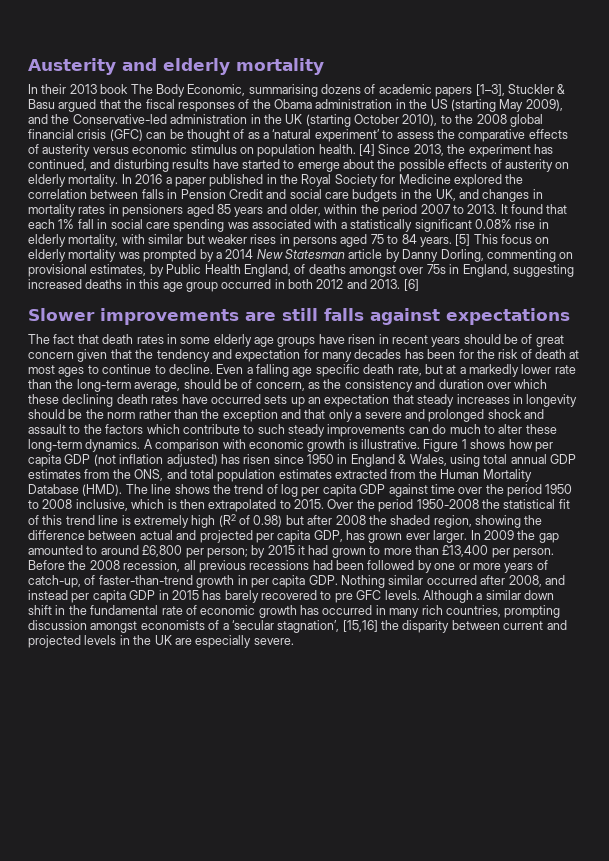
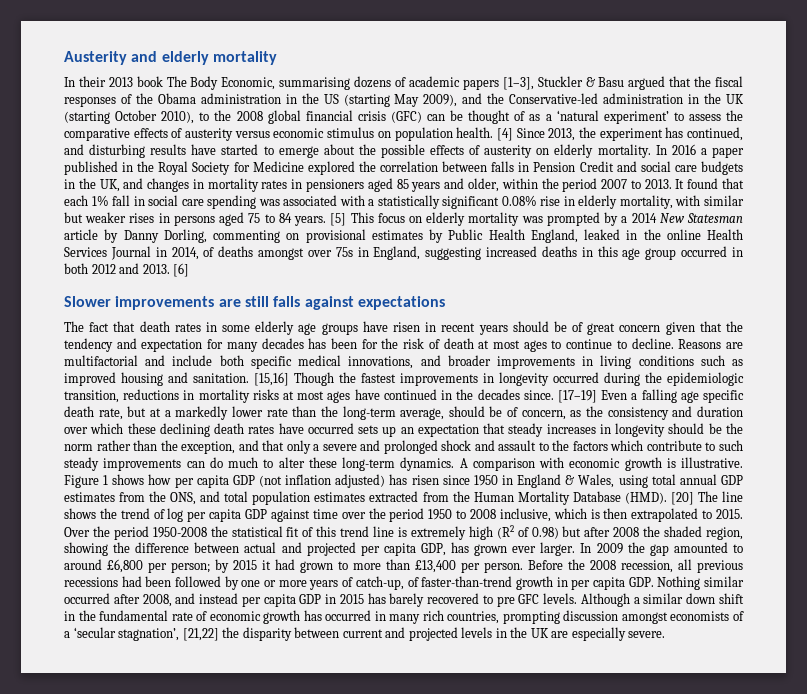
- [5] This focus on elderly mortality was prompted by a 2014 New Statesman article by Danny Dorling, commenting on provisional estimates, by Public Health England, of deaths amongst over 75s in England, suggesting increased deaths in this age group occurred in both 2012 and 2013.
+ [5] This focus on elderly mortality was prompted by a 2014 New Statesman article by Danny Dorling, commenting on provisional estimates by Public Health England, leaked in the online Health Services Journal in 2014, of deaths amongst over 75s in England, suggesting increased deaths in this age group occurred in both 2012 and 2013.
- Even a falling age specific death rate, but at a markedly lower rate than the long-term average, should be of concern, as the consistency and duration over which these declining death rates have occurred sets up an expectation that steady increases in longevity should be the norm rather than the exception and that only a severe and prolonged shock and assault to the factors which contribute to such steady improvements can do much to alter these long-term dynamics.
+ Reasons are multifactorial and include both specific medical innovations, and broader improvements in living conditions such as improved housing and sanitation. [15,16] Though the fastest improvements in longevity occurred during the epidemiologic transition, reductions in mortality risks at most ages have continued in the decades since. [17–19] Even a falling age specific death rate, but at a markedly lower rate than the long-term average, should be of concern, as the consistency and duration over which these declining death rates have occurred sets up an expectation that steady increases in longevity should be the norm rather than the exception, and that only a severe and prolonged shock and assault to the factors which contribute to such steady improvements can do much to alter these long-term dynamics.
- The line shows the trend of log per capita GDP against time over the period 1950 to 2008 inclusive, which is then extrapolated to 2015.
+ [20] The line shows the trend of log per capita GDP against time over the period 1950 to 2008 inclusive, which is then extrapolated to 2015.
- Although a similar down shift in the fundamental rate of economic growth has occurred in many rich countries, prompting discussion amongst economists of a ‘secular stagnation’, [15,16] the disparity between current and projected levels in the UK are especially severe.
+ Although a similar down shift in the fundamental rate of economic growth has occurred in many rich countries, prompting discussion amongst economists of a ‘secular stagnation’, [21,22] the disparity between current and projected levels in the UK are especially severe.

